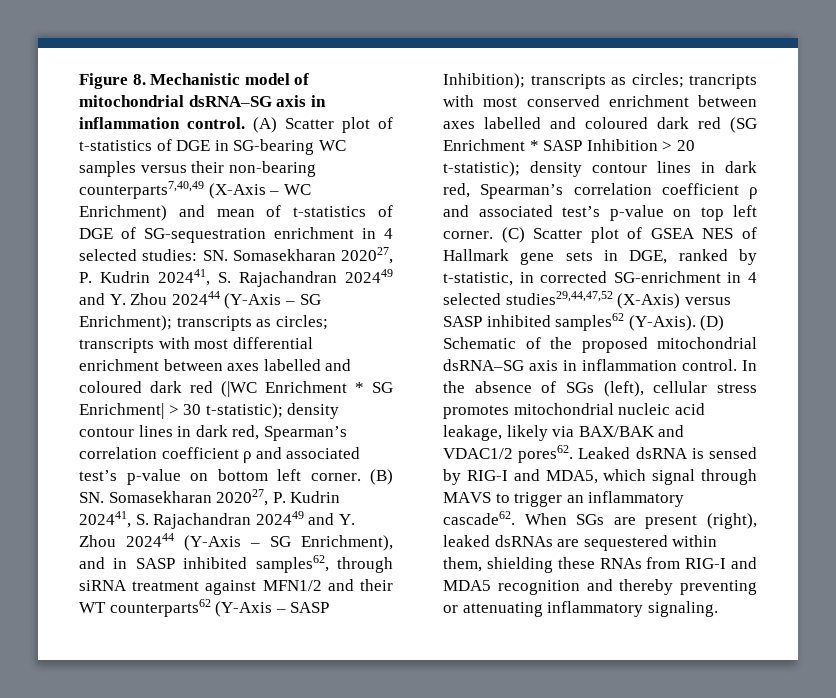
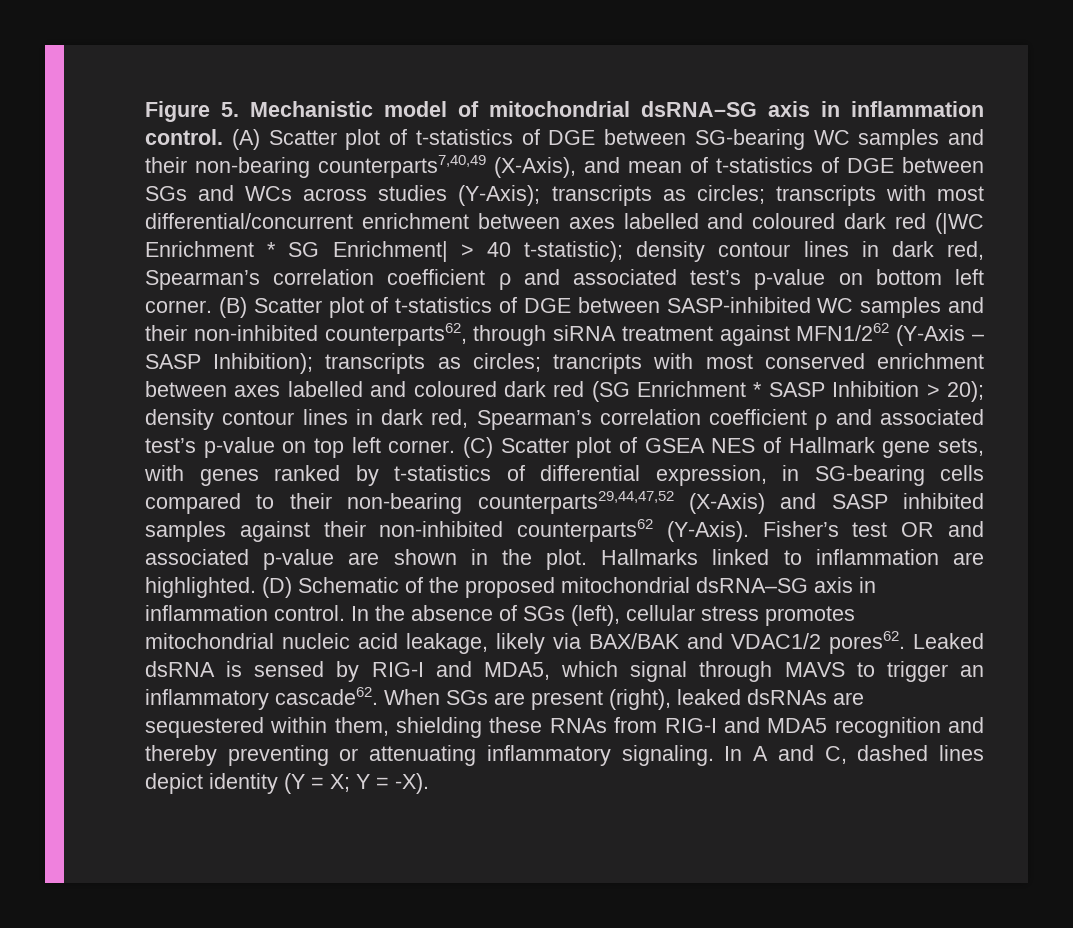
- Figure 8. Mechanistic model of mitochondrial dsRNA–SG axis in inflammation control.
+ Figure 5. Mechanistic model of mitochondrial dsRNA–SG axis in inflammation control.
- (A) Scatter plot of t-statistics of DGE in SG-bearing WC samples versus their non-bearing counterparts7,40,49 (X-Axis – WC Enrichment) and mean of t-statistics of DGE of SG-sequestration enrichment in 4 selected studies: SN. Somasekharan 202027, P. Kudrin 202441, S. Rajachandran 202449 and Y. Zhou 202444 (Y-Axis – SG Enrichment); transcripts as circles; transcripts with most differential enrichment between axes labelled and coloured dark red (|WC Enrichment * SG Enrichment| > 30 t-statistic); density contour lines in dark red, Spearman’s correlation coefficient ρ and associated test’s p-value on bottom left corner.
+ (A) Scatter plot of t-statistics of DGE between SG-bearing WC samples and their non-bearing counterparts7,40,49 (X-Axis), and mean of t-statistics of DGE between SGs and WCs across studies (Y-Axis); transcripts as circles; transcripts with most differential/concurrent enrichment between axes labelled and coloured dark red (|WC Enrichment * SG Enrichment| > 40 t-statistic); density contour lines in dark red, Spearman’s correlation coefficient ρ and associated test’s p-value on bottom left corner.
- (B) SN. Somasekharan 202027, P. Kudrin 202441, S. Rajachandran 202449 and Y. Zhou 202444 (Y-Axis – SG Enrichment), and in SASP inhibited samples62, through siRNA treatment against MFN1/2 and their WT counterparts62 (Y-Axis – SASP Inhibition); transcripts as circles; trancripts with most conserved enrichment between axes labelled and coloured dark red (SG Enrichment * SASP Inhibition > 20 t-statistic); density contour lines in dark red, Spearman’s correlation coefficient ρ and associated test’s p-value on top left corner.
+ (B) Scatter plot of t-statistics of DGE between SASP-inhibited WC samples and their non-inhibited counterparts62, through siRNA treatment against MFN1/262 (Y-Axis – SASP Inhibition); transcripts as circles; trancripts with most conserved enrichment between axes labelled and coloured dark red (SG Enrichment * SASP Inhibition > 20); density contour lines in dark red, Spearman’s correlation coefficient ρ and associated test’s p-value on top left corner.
- (C) Scatter plot of GSEA NES of Hallmark gene sets in DGE, ranked by t-statistic, in corrected SG-enrichment in 4 selected studies29,44,47,52 (X-Axis) versus SASP inhibited samples62 (Y-Axis).
+ (C) Scatter plot of GSEA NES of Hallmark gene sets, with genes ranked by t-statistics of differential expression, in SG-bearing cells compared to their non-bearing counterparts29,44,47,52 (X-Axis) and SASP inhibited samples against their non-inhibited counterparts62 (Y-Axis). Fisher’s test OR and associated p-value are shown in the plot. Hallmarks linked to inflammation are highlighted.
+ In A and C, dashed lines depict identity (Y = X; Y = -X).

